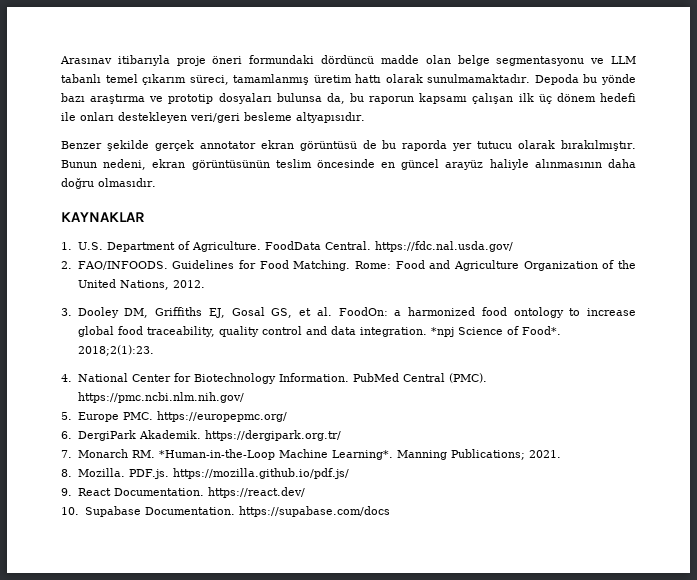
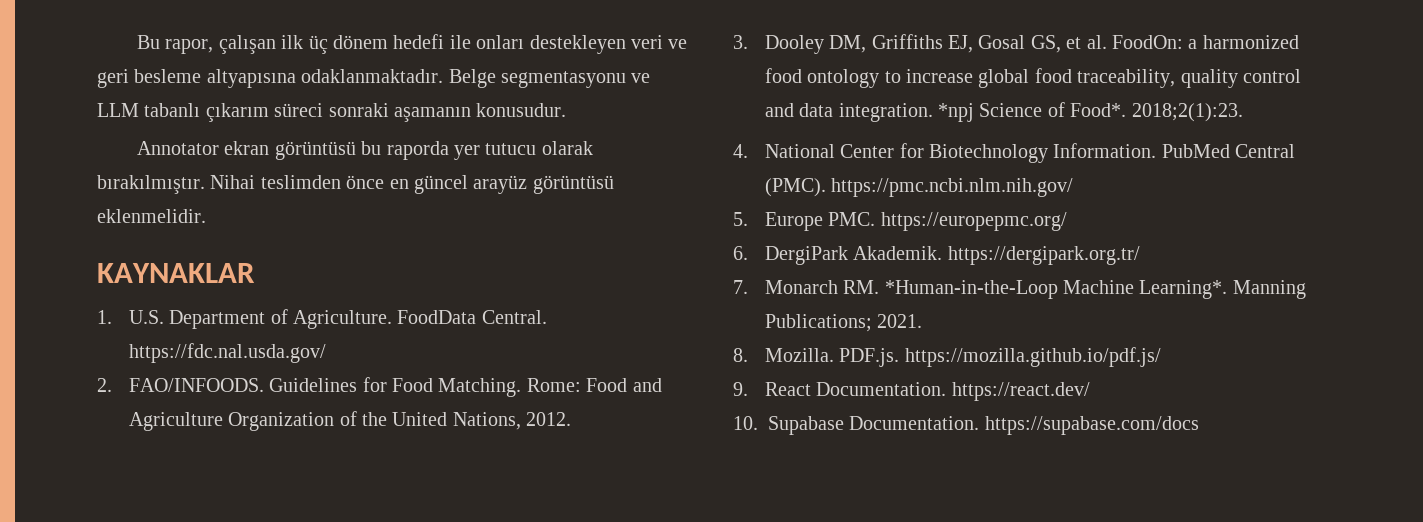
- Arasınav itibarıyla proje öneri formundaki dördüncü madde olan belge segmentasyonu ve LLM tabanlı temel çıkarım süreci, tamamlanmış üretim hattı olarak sunulmamaktadır. Depoda bu yönde bazı araştırma ve prototip dosyaları bulunsa da, bu raporun kapsamı çalışan ilk üç dönem hedefi ile onları destekleyen veri/geri besleme altyapısıdır.
- Benzer şekilde gerçek annotator ekran görüntüsü de bu raporda yer tutucu olarak bırakılmıştır.
+ Bu rapor, çalışan ilk üç dönem hedefi ile onları destekleyen veri ve geri besleme altyapısına odaklanmaktadır. Belge segmentasyonu ve LLM tabanlı çıkarım süreci sonraki aşamanın konusudur.
+ Annotator ekran görüntüsü bu raporda yer tutucu olarak bırakılmıştır.
- Bunun nedeni, ekran görüntüsünün teslim öncesinde en güncel arayüz haliyle alınmasının daha doğru olmasıdır.
+ Nihai teslimden önce en güncel arayüz görüntüsü eklenmelidir.

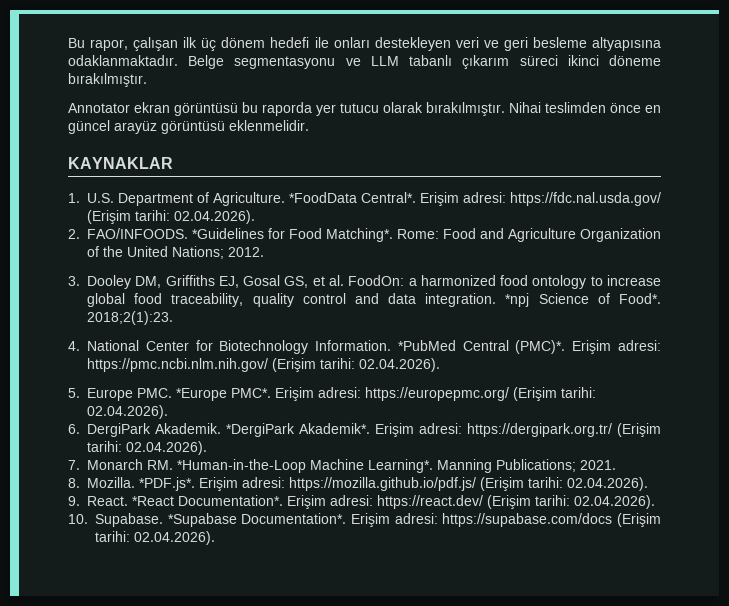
- Belge segmentasyonu ve LLM tabanlı çıkarım süreci sonraki aşamanın konusudur.
+ Belge segmentasyonu ve LLM tabanlı çıkarım süreci ikinci döneme bırakılmıştır.
- FoodData Central. https://fdc.nal.usda.gov/
+ *FoodData Central*. Erişim adresi: https://fdc.nal.usda.gov/ (Erişim tarihi: 02.04.2026).
- Guidelines for Food Matching.
+ *Guidelines for Food Matching*.
- Rome: Food and Agriculture Organization of the United Nations, 2012.
+ Rome: Food and Agriculture Organization of the United Nations; 2012.
- PubMed Central (PMC). https://pmc.ncbi.nlm.nih.gov/
- 5. Europe PMC. https://europepmc.org/
- 6. DergiPark Akademik. https://dergipark.org.tr/
+ *PubMed Central (PMC)*. Erişim adresi: https://pmc.ncbi.nlm.nih.gov/ (Erişim tarihi: 02.04.2026).
+ 5. Europe PMC. *Europe PMC*. Erişim adresi: https://europepmc.org/ (Erişim tarihi: 02.04.2026).
+ 6. DergiPark Akademik. *DergiPark Akademik*. Erişim adresi: https://dergipark.org.tr/ (Erişim tarihi: 02.04.2026).
- PDF.js. https://mozilla.github.io/pdf.js/
- 9. React Documentation. https://react.dev/
- 10. Supabase Documentation. https://supabase.com/docs
+ *PDF.js*. Erişim adresi: https://mozilla.github.io/pdf.js/ (Erişim tarihi: 02.04.2026).
+ 9. React. *React Documentation*. Erişim adresi: https://react.dev/ (Erişim tarihi: 02.04.2026).
+ 10. Supabase. *Supabase Documentation*. Erişim adresi: https://supabase.com/docs (Erişim tarihi: 02.04.2026).

